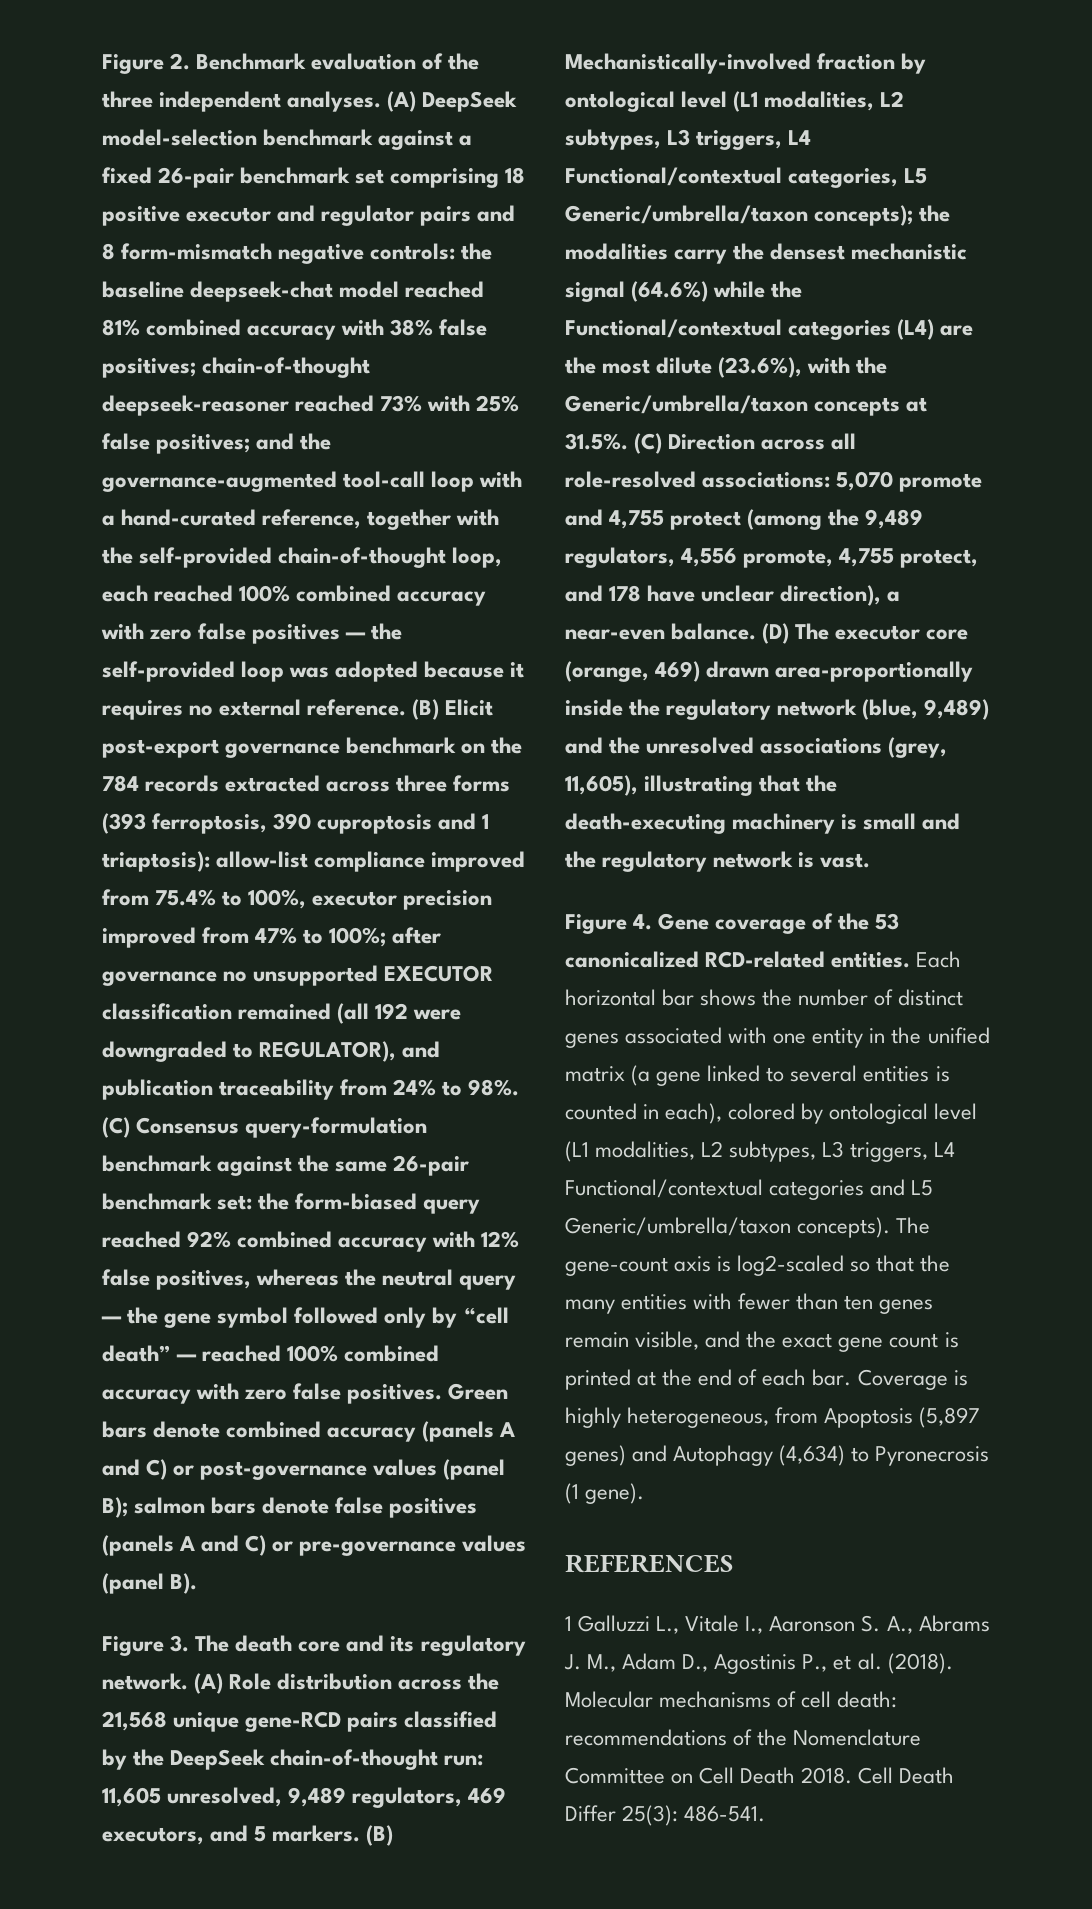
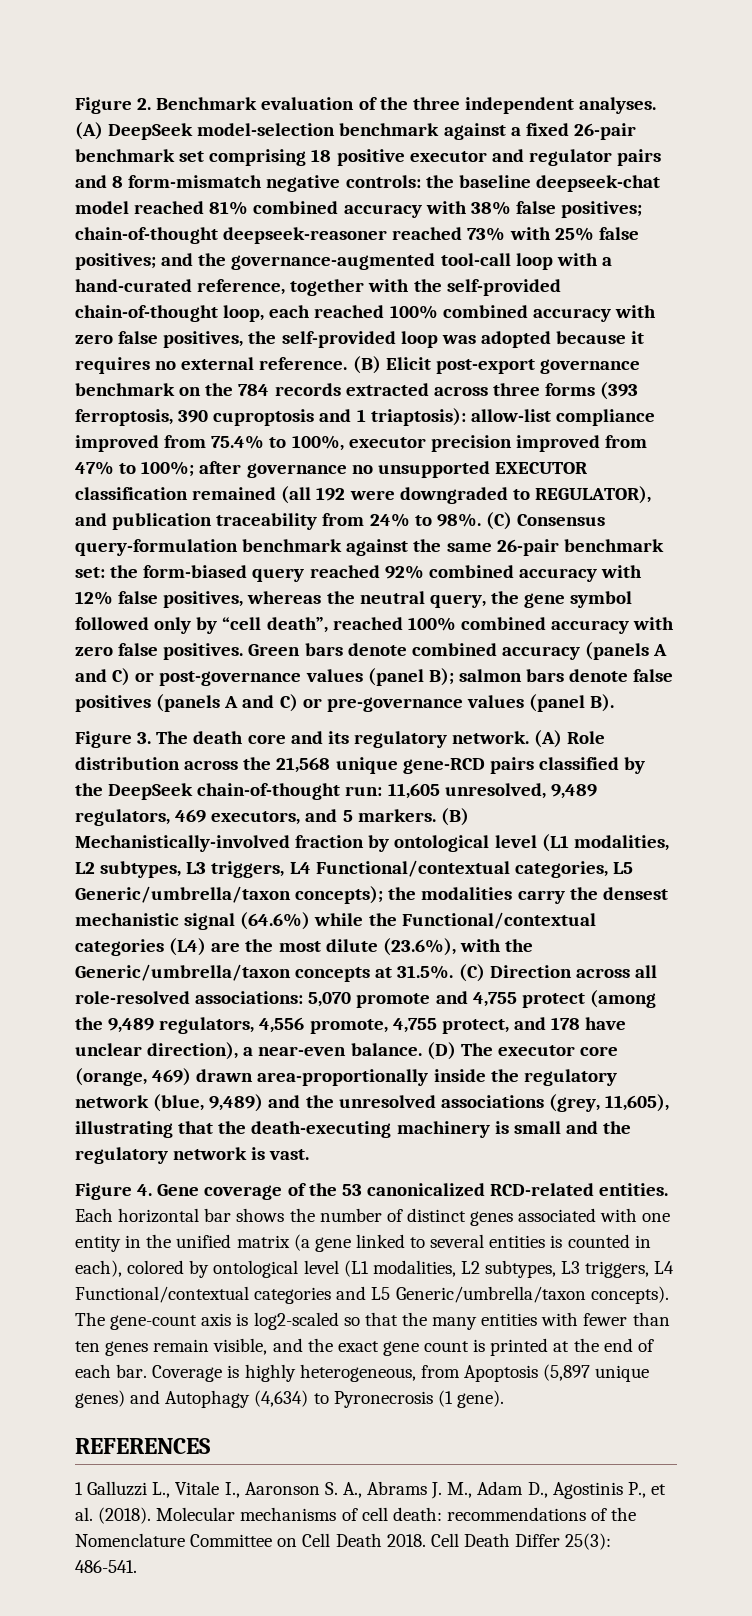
- and the governance-augmented tool-call loop with a hand-curated reference, together with the self-provided chain-of-thought loop, each reached 100% combined accuracy with zero false positives — the self-provided loop was adopted because it requires no external reference.
+ and the governance-augmented tool-call loop with a hand-curated reference, together with the self-provided chain-of-thought loop, each reached 100% combined accuracy with zero false positives, the self-provided loop was adopted because it requires no external reference.
- (C) Consensus query-formulation benchmark against the same 26-pair benchmark set: the form-biased query reached 92% combined accuracy with 12% false positives, whereas the neutral query — the gene symbol followed only by “cell death” — reached 100% combined accuracy with zero false positives.
+ (C) Consensus query-formulation benchmark against the same 26-pair benchmark set: the form-biased query reached 92% combined accuracy with 12% false positives, whereas the neutral query, the gene symbol followed only by “cell death”, reached 100% combined accuracy with zero false positives.
- Coverage is highly heterogeneous, from Apoptosis (5,897 genes) and Autophagy (4,634) to Pyronecrosis (1 gene).
+ Coverage is highly heterogeneous, from Apoptosis (5,897 unique genes) and Autophagy (4,634) to Pyronecrosis (1 gene).

